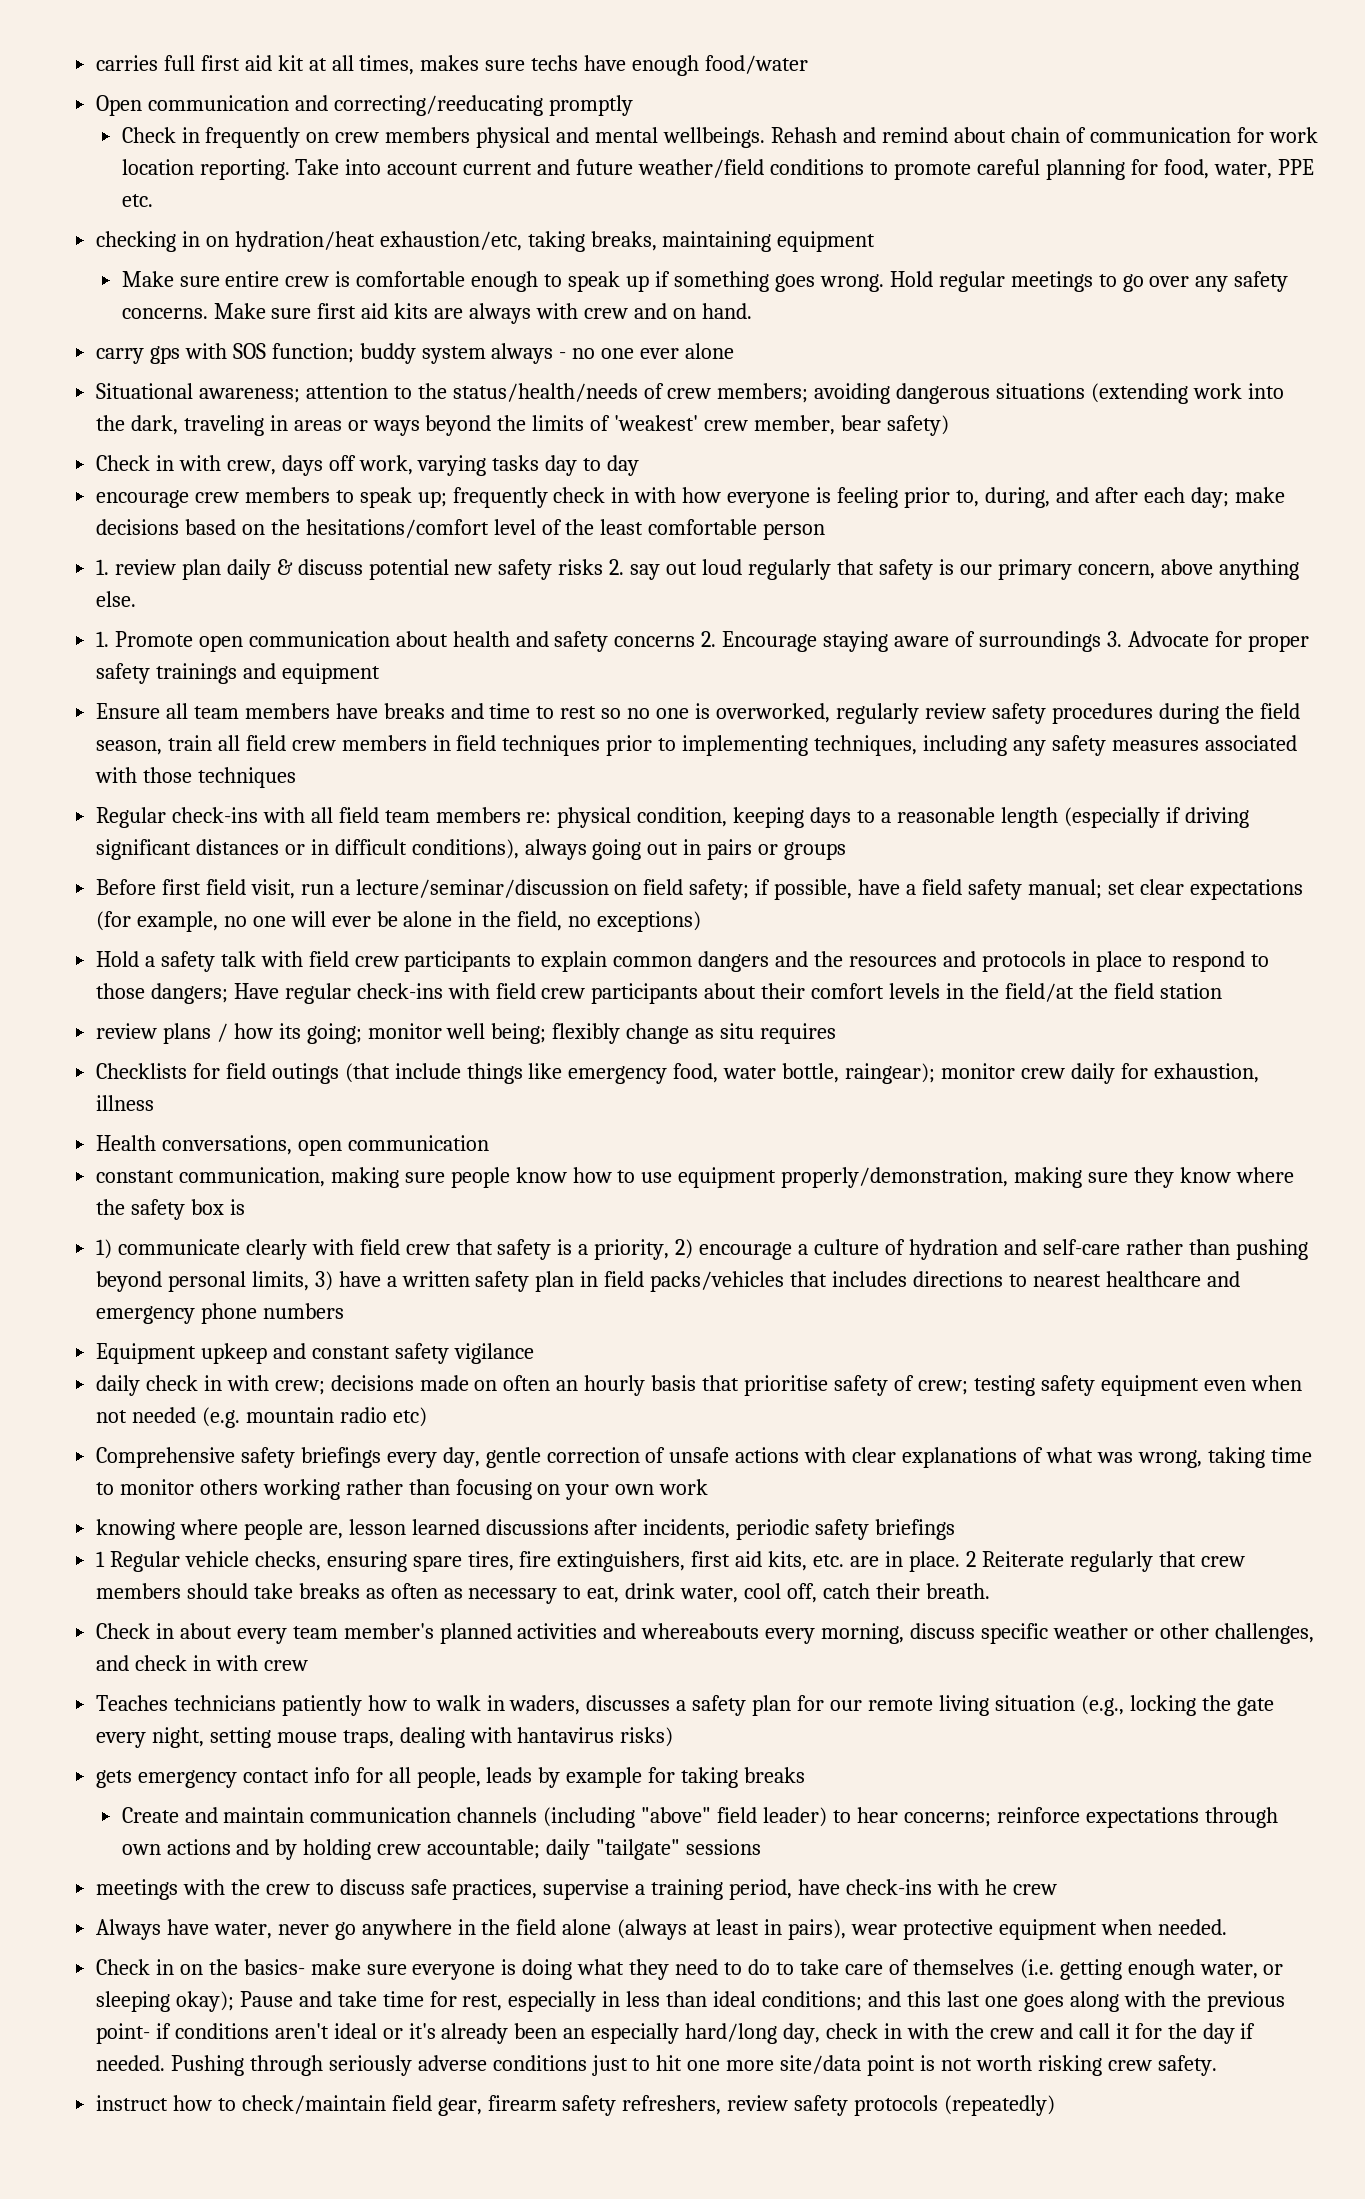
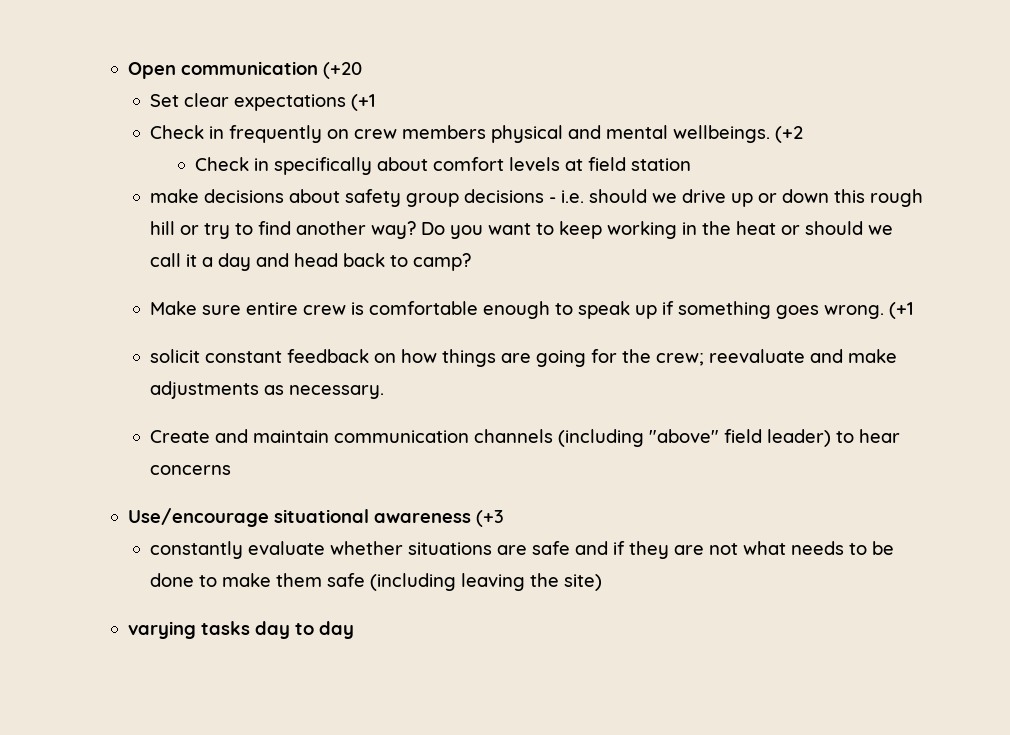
- carries full first aid kit at all times, makes sure techs have enough food/water
- Open communication and correcting/reeducating promptly
+ Open communication (+20
+ Set clear expectations (+1
- Rehash and remind about chain of communication for work location reporting. Take into account current and future weather/field conditions to promote careful planning for food, water, PPE etc.
- checking in on hydration/heat exhaustion/etc, taking breaks, maintaining equipment
+ (+2
+ Check in specifically about comfort levels at field station
+ make decisions about safety group decisions - i.e. should we drive up or down this rough hill or try to find another way? Do you want to keep working in the heat or should we call it a day and head back to camp?
- Make sure entire crew is comfortable enough to speak up if something goes wrong. Hold regular meetings to go over any safety concerns. Make sure first aid kits are always with crew and on hand.
- carry gps with SOS function; buddy system always - no one ever alone
- Situational awareness; attention to the status/health/needs of crew members; avoiding dangerous situations (extending work into the dark, traveling in areas or ways beyond the limits of 'weakest' crew member, bear safety)
- Check in with crew, days off work, varying tasks day to day
- encourage crew members to speak up; frequently check in with how everyone is feeling prior to, during, and after each day; make decisions based on the hesitations/comfort level of the least comfortable person
- 1. review plan daily & discuss potential new safety risks 2. say out loud regularly that safety is our primary concern, above anything else.
- 1. Promote open communication about health and safety concerns 2. Encourage staying aware of surroundings 3. Advocate for proper safety trainings and equipment
- Ensure all team members have breaks and time to rest so no one is overworked, regularly review safety procedures during the field season, train all field crew members in field techniques prior to implementing techniques, including any safety measures associated with those techniques
- Regular check-ins with all field team members re: physical condition, keeping days to a reasonable length (especially if driving significant distances or in difficult conditions), always going out in pairs or groups
- Before first field visit, run a lecture/seminar/discussion on field safety; if possible, have a field safety manual; set clear expectations (for example, no one will ever be alone in the field, no exceptions)
- Hold a safety talk with field crew participants to explain common dangers and the resources and protocols in place to respond to those dangers; Have regular check-ins with field crew participants about their comfort levels in the field/at the field station
- review plans / how its going; monitor well being; flexibly change as situ requires
- Checklists for field outings (that include things like emergency food, water bottle, raingear); monitor crew daily for exhaustion, illness
- Health conversations, open communication
- constant communication, making sure people know how to use equipment properly/demonstration, making sure they know where the safety box is
- 1) communicate clearly with field crew that safety is a priority, 2) encourage a culture of hydration and self-care rather than pushing beyond personal limits, 3) have a written safety plan in field packs/vehicles that includes directions to nearest healthcare and emergency phone numbers
- Equipment upkeep and constant safety vigilance
- daily check in with crew; decisions made on often an hourly basis that prioritise safety of crew; testing safety equipment even when not needed (e.g. mountain radio etc)
- Comprehensive safety briefings every day, gentle correction of unsafe actions with clear explanations of what was wrong, taking time to monitor others working rather than focusing on your own work
- knowing where people are, lesson learned discussions after incidents, periodic safety briefings
- 1 Regular vehicle checks, ensuring spare tires, fire extinguishers, first aid kits, etc. are in place. 2 Reiterate regularly that crew members should take breaks as often as necessary to eat, drink water, cool off, catch their breath.
- Check in about every team member's planned activities and whereabouts every morning, discuss specific weather or other challenges, and check in with crew
- Teaches technicians patiently how to walk in waders, discusses a safety plan for our remote living situation (e.g., locking the gate every night, setting mouse traps, dealing with hantavirus risks)
- gets emergency contact info for all people, leads by example for taking breaks
+ Make sure entire crew is comfortable enough to speak up if something goes wrong. (+1
+ solicit constant feedback on how things are going for the crew; reevaluate and make adjustments as necessary.
- Create and maintain communication channels (including "above" field leader) to hear concerns; reinforce expectations through own actions and by holding crew accountable; daily "tailgate" sessions
- meetings with the crew to discuss safe practices, supervise a training period, have check-ins with he crew
- Always have water, never go anywhere in the field alone (always at least in pairs), wear protective equipment when needed.
- Check in on the basics- make sure everyone is doing what they need to do to take care of themselves (i.e. getting enough water, or sleeping okay); Pause and take time for rest, especially in less than ideal conditions; and this last one goes along with the previous point- if conditions aren't ideal or it's already been an especially hard/long day, check in with the crew and call it for the day if needed. Pushing through seriously adverse conditions just to hit one more site/data point is not worth risking crew safety.
- instruct how to check/maintain field gear, firearm safety refreshers, review safety protocols (repeatedly)
+ Create and maintain communication channels (including "above" field leader) to hear concerns
+ Use/encourage situational awareness (+3
+ constantly evaluate whether situations are safe and if they are not what needs to be done to make them safe (including leaving the site)
+ varying tasks day to day

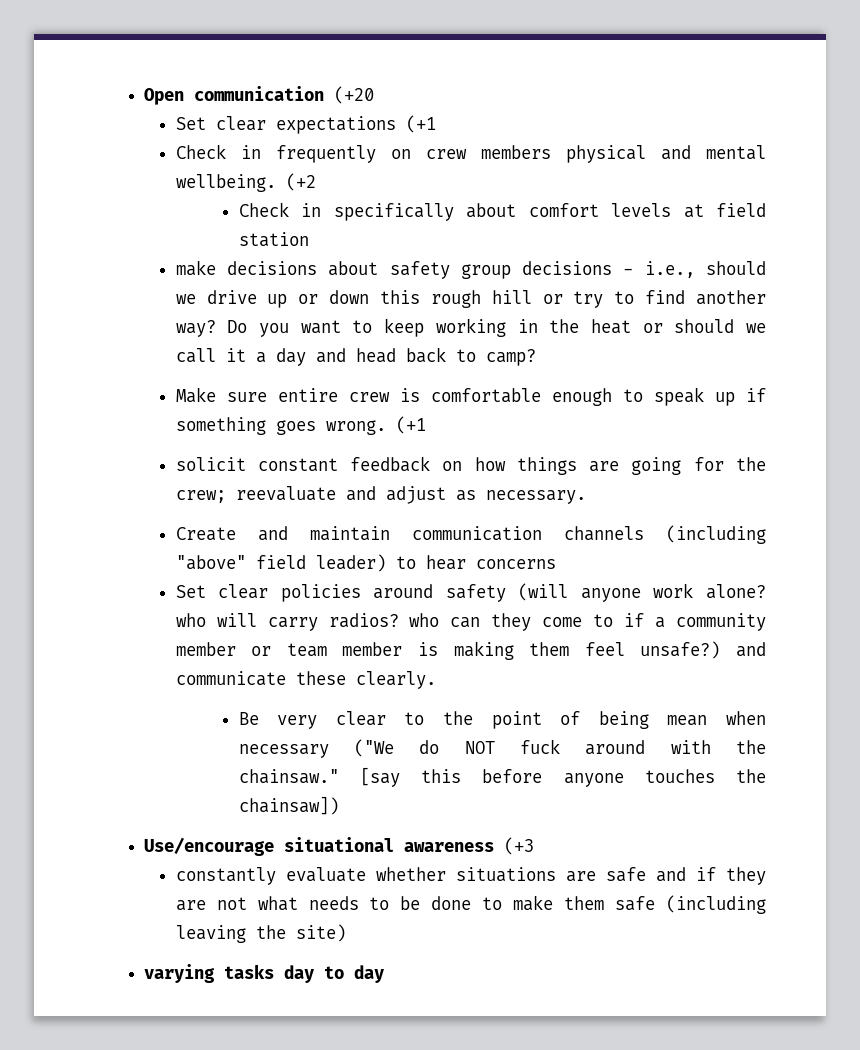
- Check in frequently on crew members physical and mental wellbeings.
+ Check in frequently on crew members physical and mental wellbeing.
- make decisions about safety group decisions - i.e. should we drive up or down this rough hill or try to find another way?
+ make decisions about safety group decisions - i.e., should we drive up or down this rough hill or try to find another way?
- solicit constant feedback on how things are going for the crew; reevaluate and make adjustments as necessary.
+ solicit constant feedback on how things are going for the crew; reevaluate and adjust as necessary.
+ Set clear policies around safety (will anyone work alone? who will carry radios? who can they come to if a community member or team member is making them feel unsafe?) and communicate these clearly.
+ Be very clear to the point of being mean when necessary ("We do NOT fuck around with the chainsaw." [say this before anyone touches the chainsaw])

